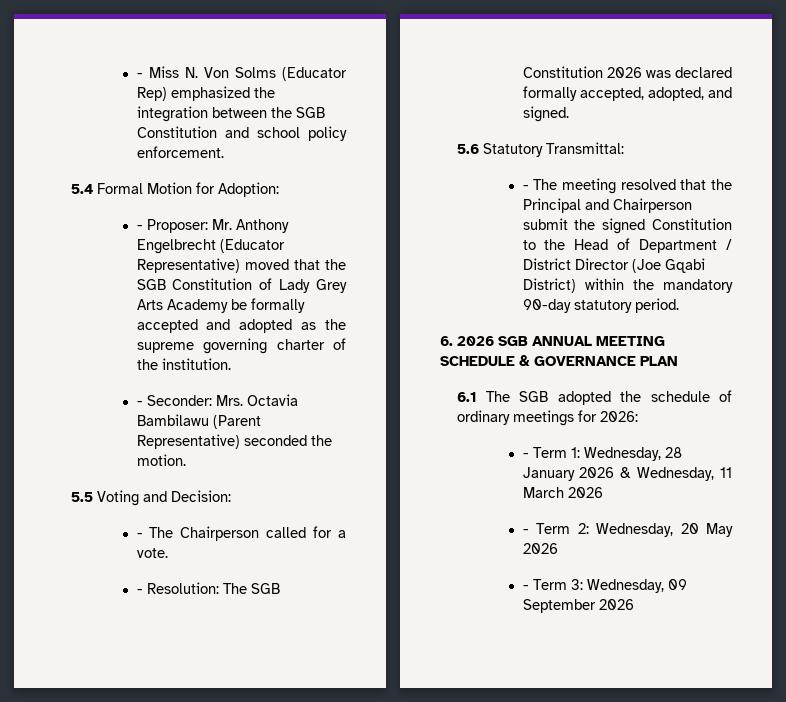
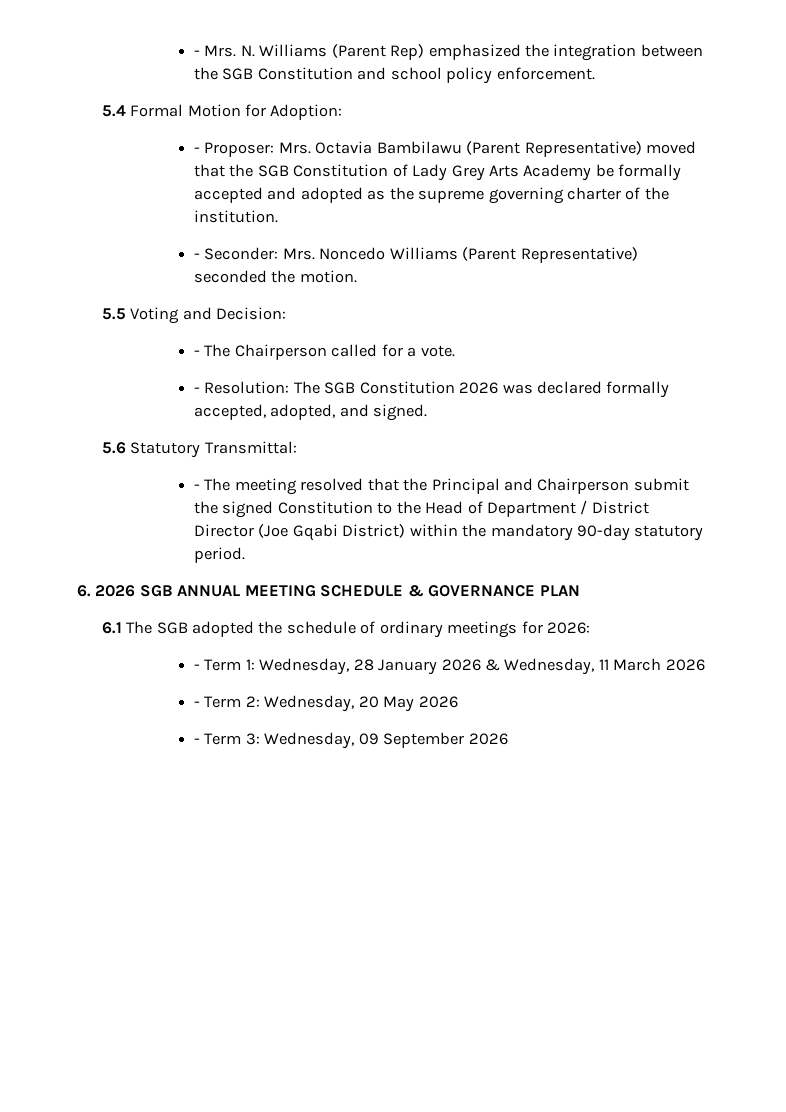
- - Miss N. Von Solms (Educator Rep) emphasized the integration between the SGB Constitution and school policy enforcement.
+ - Mrs. N. Williams (Parent Rep) emphasized the integration between the SGB Constitution and school policy enforcement.
- - Proposer: Mr. Anthony Engelbrecht (Educator Representative) moved that the SGB Constitution of Lady Grey Arts Academy be formally accepted and adopted as the supreme governing charter of the institution.
+ - Proposer: Mrs. Octavia Bambilawu (Parent Representative) moved that the SGB Constitution of Lady Grey Arts Academy be formally accepted and adopted as the supreme governing charter of the institution.
- - Seconder: Mrs. Octavia Bambilawu (Parent Representative) seconded the motion.
+ - Seconder: Mrs. Noncedo Williams (Parent Representative) seconded the motion.

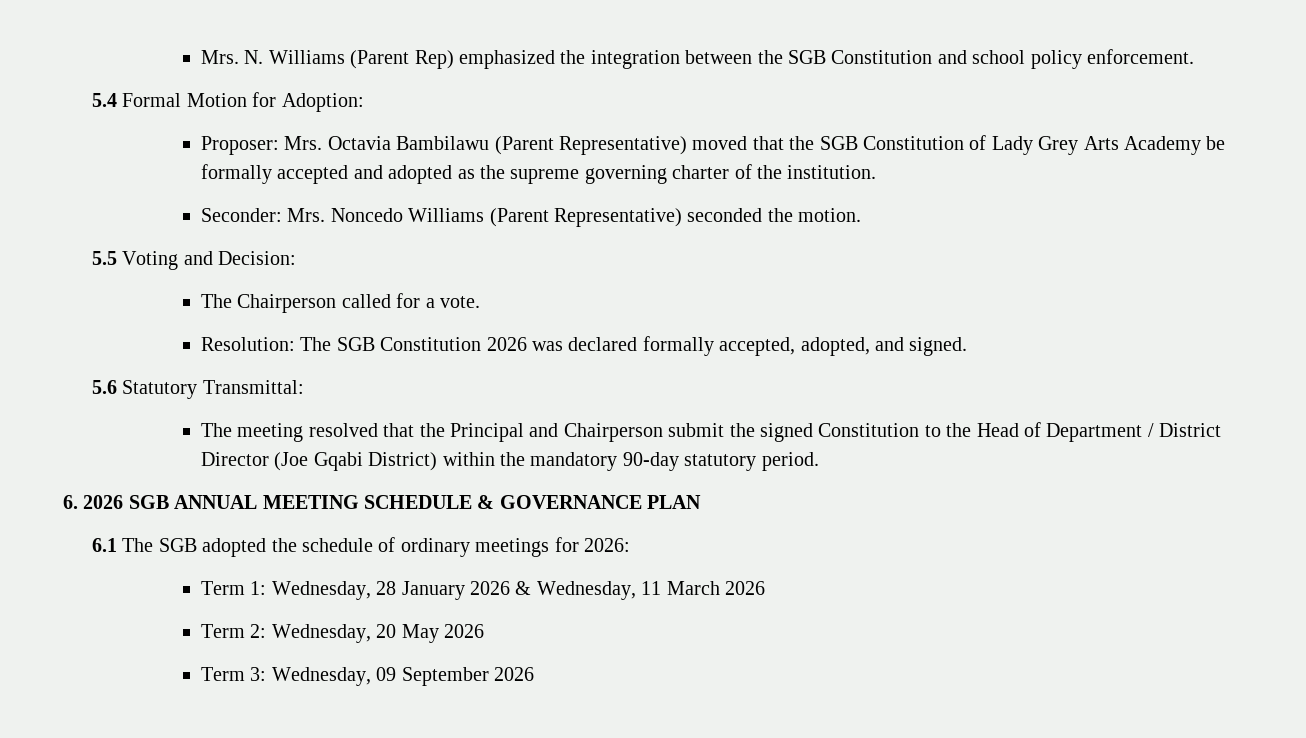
- - Mrs. N. Williams (Parent Rep) emphasized the integration between the SGB Constitution and school policy enforcement.
+ Mrs. N. Williams (Parent Rep) emphasized the integration between the SGB Constitution and school policy enforcement.
- - Proposer: Mrs. Octavia Bambilawu (Parent Representative) moved that the SGB Constitution of Lady Grey Arts Academy be formally accepted and adopted as the supreme governing charter of the institution.
+ Proposer: Mrs. Octavia Bambilawu (Parent Representative) moved that the SGB Constitution of Lady Grey Arts Academy be formally accepted and adopted as the supreme governing charter of the institution.
- - Seconder: Mrs. Noncedo Williams (Parent Representative) seconded the motion.
+ Seconder: Mrs. Noncedo Williams (Parent Representative) seconded the motion.
- - The Chairperson called for a vote.
+ The Chairperson called for a vote.
- - Resolution: The SGB Constitution 2026 was declared formally accepted, adopted, and signed.
+ Resolution: The SGB Constitution 2026 was declared formally accepted, adopted, and signed.
- - The meeting resolved that the Principal and Chairperson submit the signed Constitution to the Head of Department / District Director (Joe Gqabi District) within the mandatory 90-day statutory period.
+ The meeting resolved that the Principal and Chairperson submit the signed Constitution to the Head of Department / District Director (Joe Gqabi District) within the mandatory 90-day statutory period.
- - Term 1: Wednesday, 28 January 2026 & Wednesday, 11 March 2026
+ Term 1: Wednesday, 28 January 2026 & Wednesday, 11 March 2026
- - Term 2: Wednesday, 20 May 2026
+ Term 2: Wednesday, 20 May 2026
- - Term 3: Wednesday, 09 September 2026
+ Term 3: Wednesday, 09 September 2026

